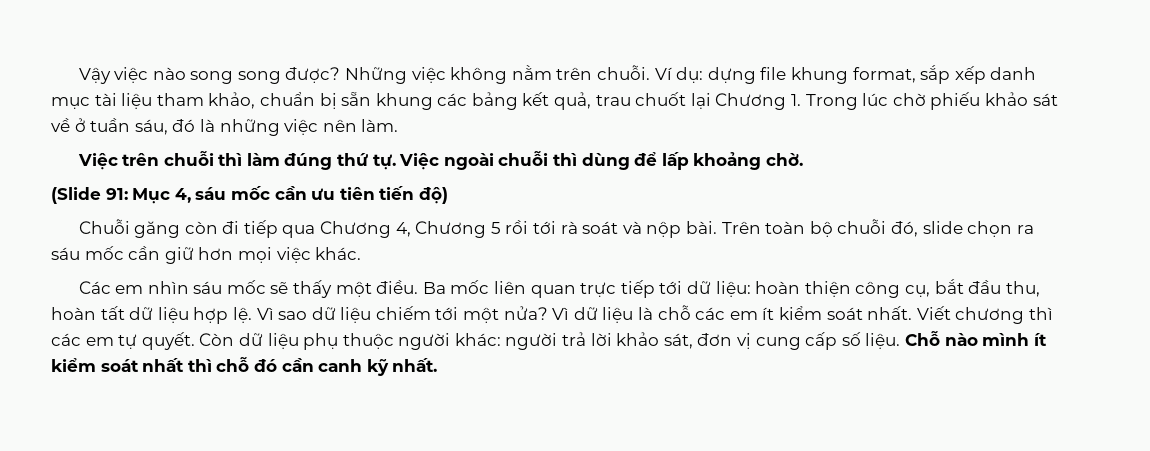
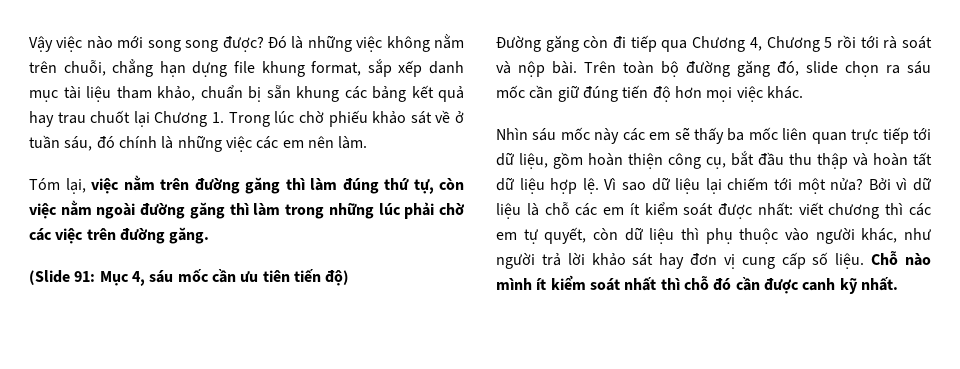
- Vậy việc nào song song được?
+ Vậy việc nào mới song song được?
- Những việc không nằm trên chuỗi. Ví dụ: dựng file khung format, sắp xếp danh mục tài liệu tham khảo, chuẩn bị sẵn khung các bảng kết quả, trau chuốt lại Chương 1. Trong lúc chờ phiếu khảo sát về ở tuần sáu, đó là những việc nên làm.
+ Đó là những việc không nằm trên chuỗi, chẳng hạn dựng file khung format, sắp xếp danh mục tài liệu tham khảo, chuẩn bị sẵn khung các bảng kết quả hay trau chuốt lại Chương 1. Trong lúc chờ phiếu khảo sát về ở tuần sáu, đó chính là những việc các em nên làm.
- Việc trên chuỗi thì làm đúng thứ tự. Việc ngoài chuỗi thì dùng để lấp khoảng chờ.
+ Tóm lại, việc nằm trên đường găng thì làm đúng thứ tự, còn việc nằm ngoài đường găng thì làm trong những lúc phải chờ các việc trên đường găng.
- Chuỗi găng còn đi tiếp qua Chương 4, Chương 5 rồi tới rà soát và nộp bài.
+ Đường găng còn đi tiếp qua Chương 4, Chương 5 rồi tới rà soát và nộp bài.
- Trên toàn bộ chuỗi đó, slide chọn ra sáu mốc cần giữ hơn mọi việc khác.
+ Trên toàn bộ đường găng đó, slide chọn ra sáu mốc cần giữ đúng tiến độ hơn mọi việc khác.
- Các em nhìn sáu mốc sẽ thấy một điều. Ba mốc liên quan trực tiếp tới dữ liệu: hoàn thiện công cụ, bắt đầu thu, hoàn tất dữ liệu hợp lệ.
+ Nhìn sáu mốc này các em sẽ thấy ba mốc liên quan trực tiếp tới dữ liệu, gồm hoàn thiện công cụ, bắt đầu thu thập và hoàn tất dữ liệu hợp lệ.
- Vì sao dữ liệu chiếm tới một nửa?
+ Vì sao dữ liệu lại chiếm tới một nửa?
- Vì dữ liệu là chỗ các em ít kiểm soát nhất. Viết chương thì các em tự quyết. Còn dữ liệu phụ thuộc người khác: người trả lời khảo sát, đơn vị cung cấp số liệu.
+ Bởi vì dữ liệu là chỗ các em ít kiểm soát được nhất: viết chương thì các em tự quyết, còn dữ liệu thì phụ thuộc vào người khác, như người trả lời khảo sát hay đơn vị cung cấp số liệu.
- Chỗ nào mình ít kiểm soát nhất thì chỗ đó cần canh kỹ nhất.
+ Chỗ nào mình ít kiểm soát nhất thì chỗ đó cần được canh kỹ nhất.

